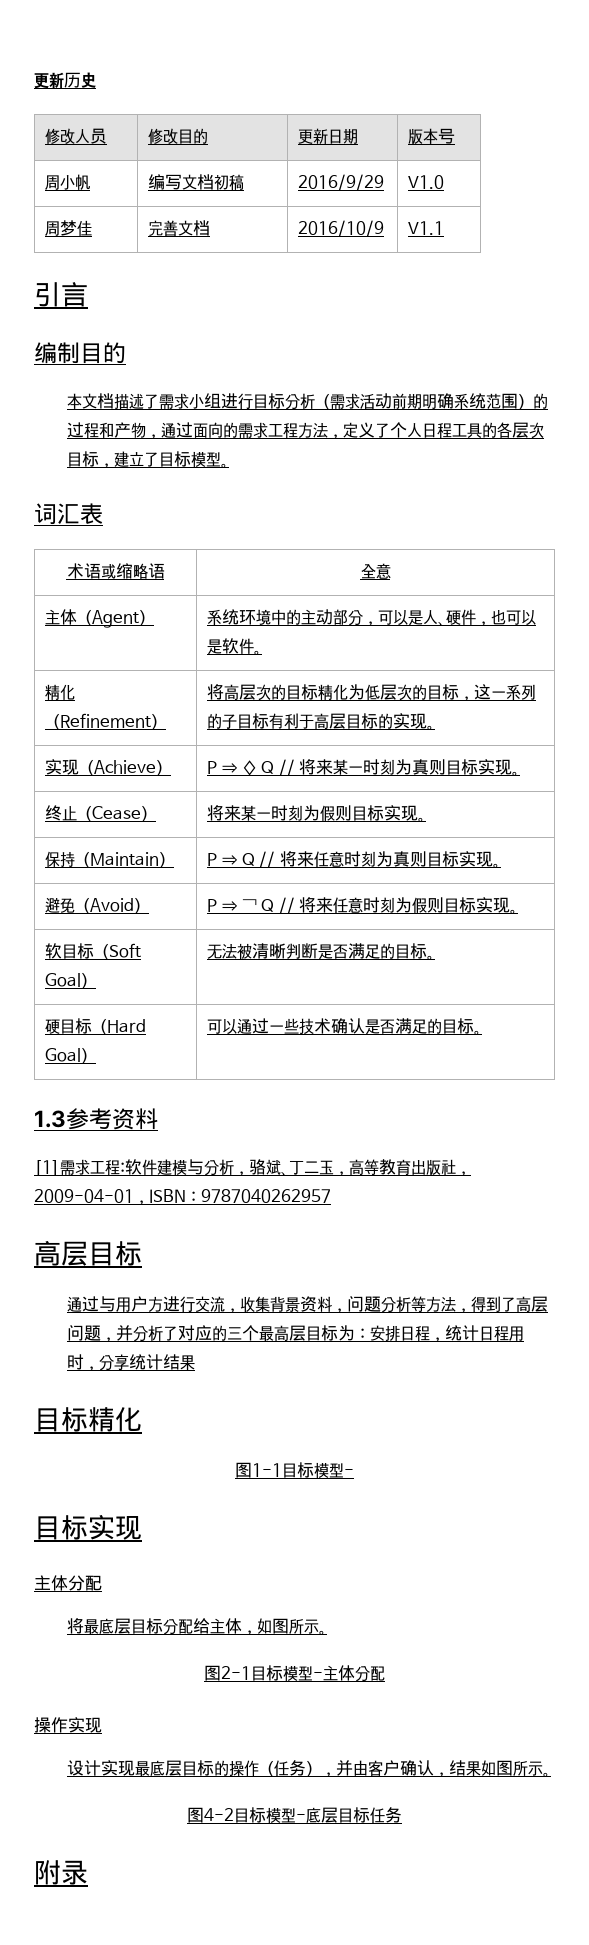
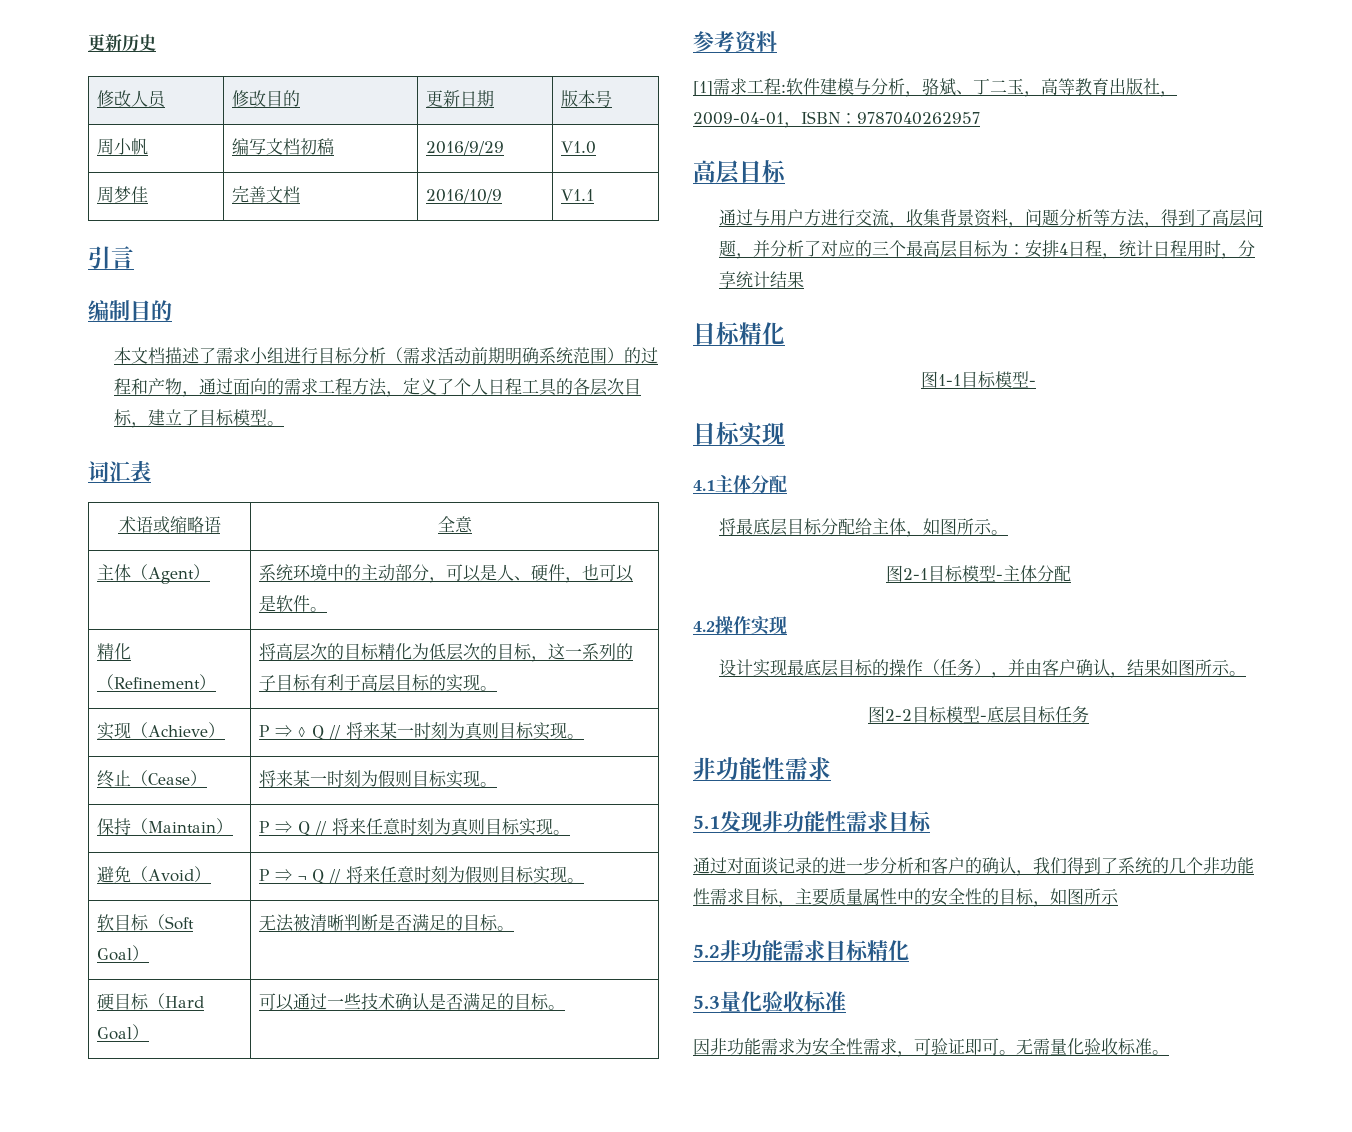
- 1.3参考资料
+ 参考资料
- 通过与用户方进行交流，收集背景资料，问题分析等方法，得到了高层问题，并分析了对应的三个最高层目标为：安排日程，统计日程用时，分享统计结果
+ 通过与用户方进行交流，收集背景资料，问题分析等方法，得到了高层问题，并分析了对应的三个最高层目标为：安排4日程，统计日程用时，分享统计结果
  图1-1目标模型-
  目标实现
- 主体分配
+ 4.1主体分配
- 操作实现
+ 4.2操作实现
- 图4-2目标模型-底层目标任务
- 附录
+ 图2-2目标模型-底层目标任务
+ 非功能性需求
+ 5.1发现非功能性需求目标
+ 通过对面谈记录的进一步分析和客户的确认，我们得到了系统的几个非功能性需求目标，主要质量属性中的安全性的目标，如图所示
+ 5.2非功能需求目标精化
+ 5.3量化验收标准
+ 因非功能需求为安全性需求，可验证即可。无需量化验收标准。

